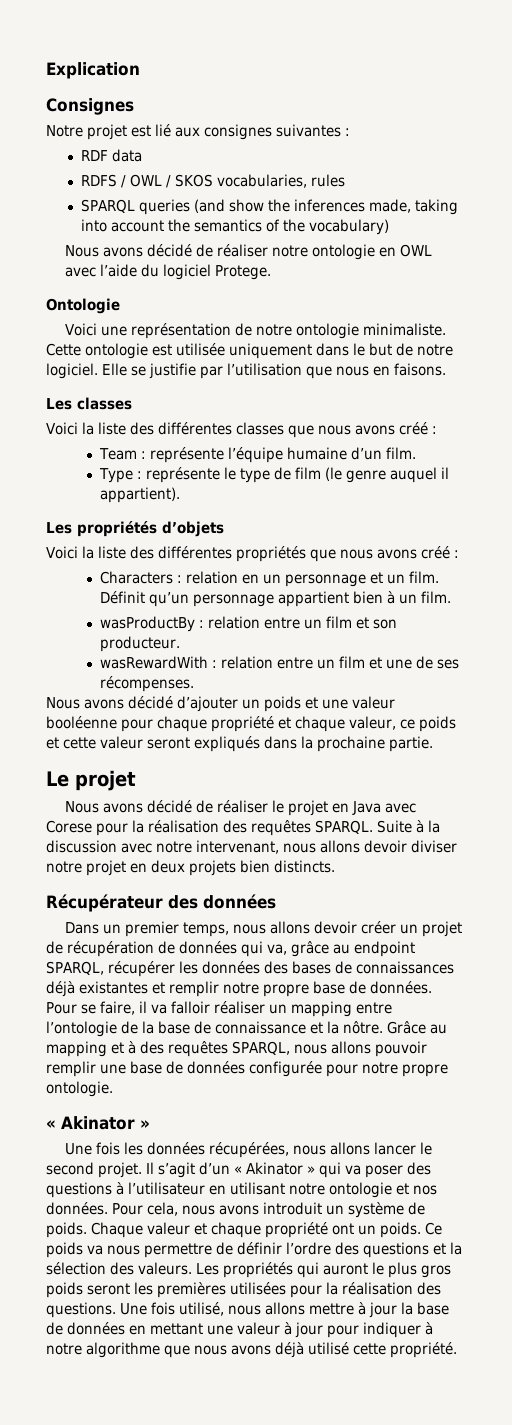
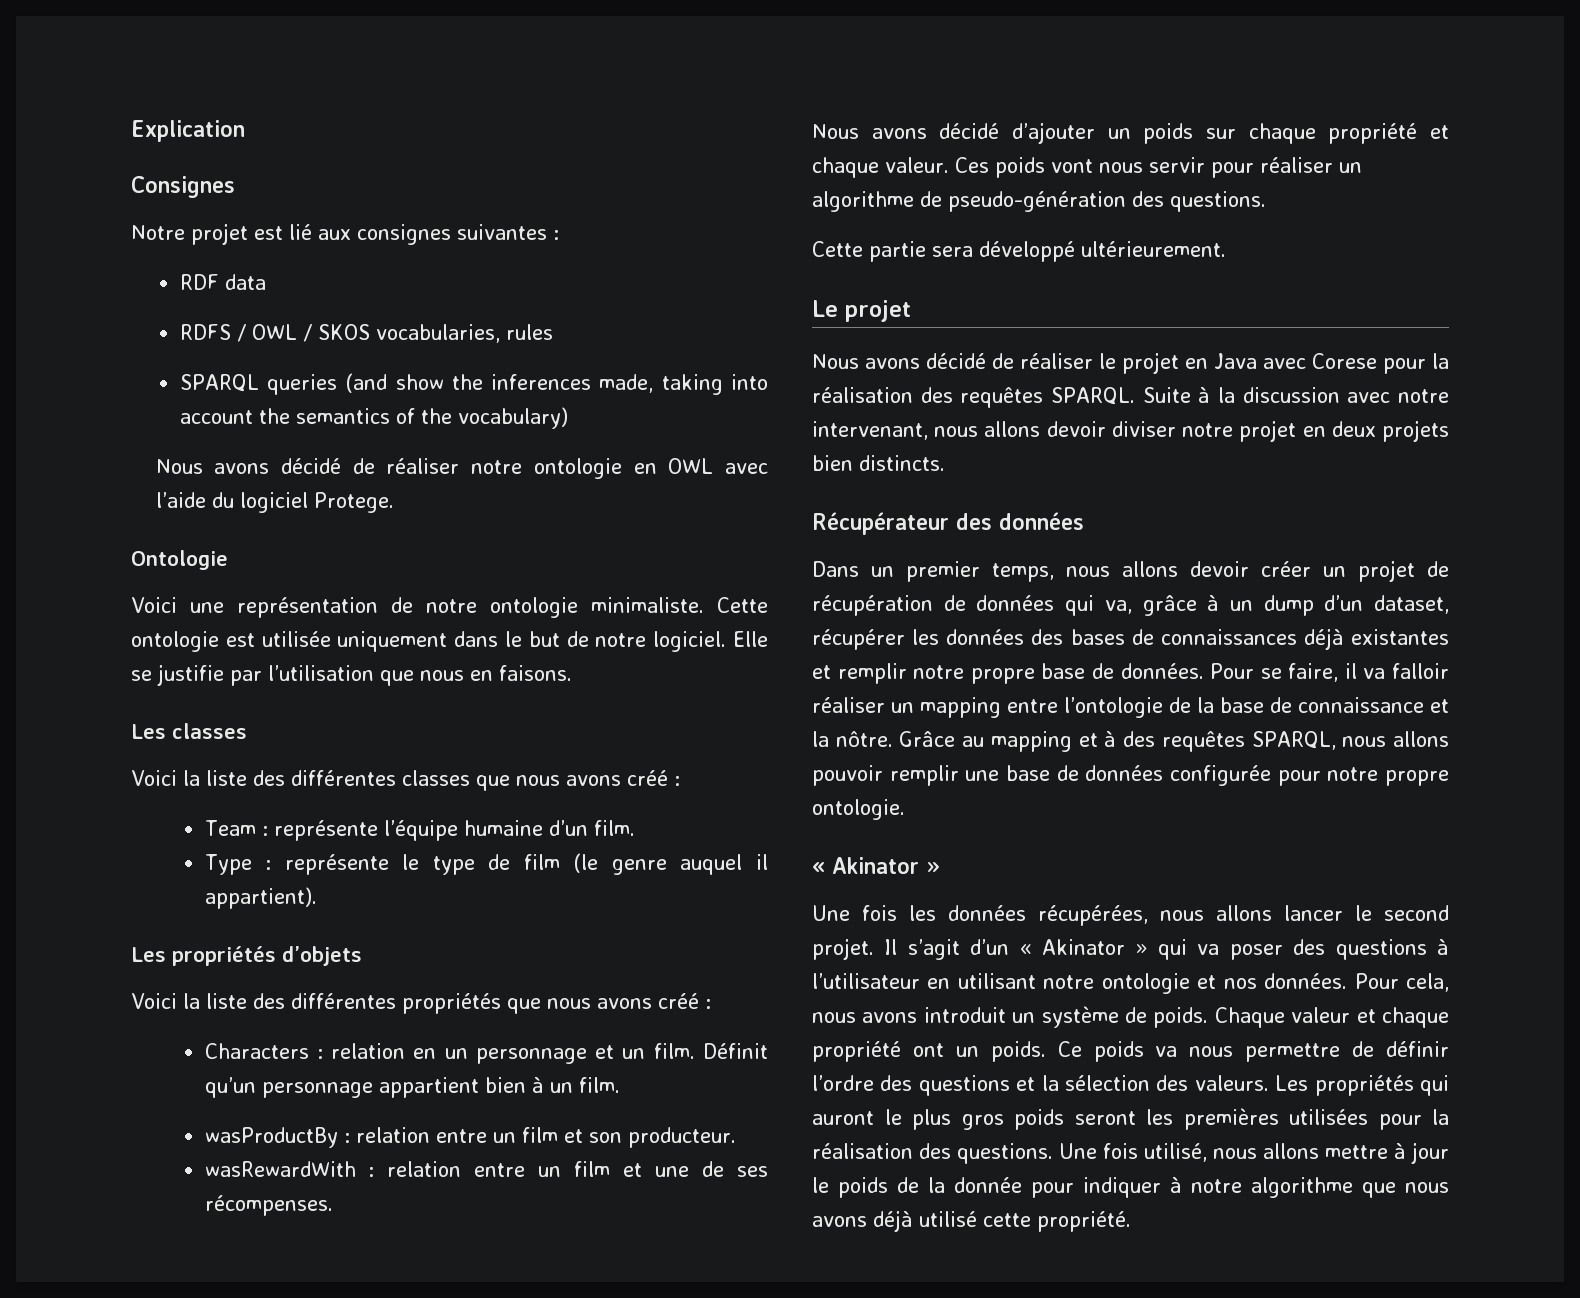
- Nous avons décidé d’ajouter un poids et une valeur booléenne pour chaque propriété et chaque valeur, ce poids et cette valeur seront expliqués dans la prochaine partie.
+ Nous avons décidé d’ajouter un poids sur chaque propriété et chaque valeur. Ces poids vont nous servir pour réaliser un algorithme de pseudo-génération des questions.
+ Cette partie sera développé ultérieurement.
- Dans un premier temps, nous allons devoir créer un projet de récupération de données qui va, grâce au endpoint SPARQL, récupérer les données des bases de connaissances déjà existantes et remplir notre propre base de données.
+ Dans un premier temps, nous allons devoir créer un projet de récupération de données qui va, grâce à un dump d’un dataset, récupérer les données des bases de connaissances déjà existantes et remplir notre propre base de données.
- Une fois utilisé, nous allons mettre à jour la base de données en mettant une valeur à jour pour indiquer à notre algorithme que nous avons déjà utilisé cette propriété.
+ Une fois utilisé, nous allons mettre à jour le poids de la donnée pour indiquer à notre algorithme que nous avons déjà utilisé cette propriété.

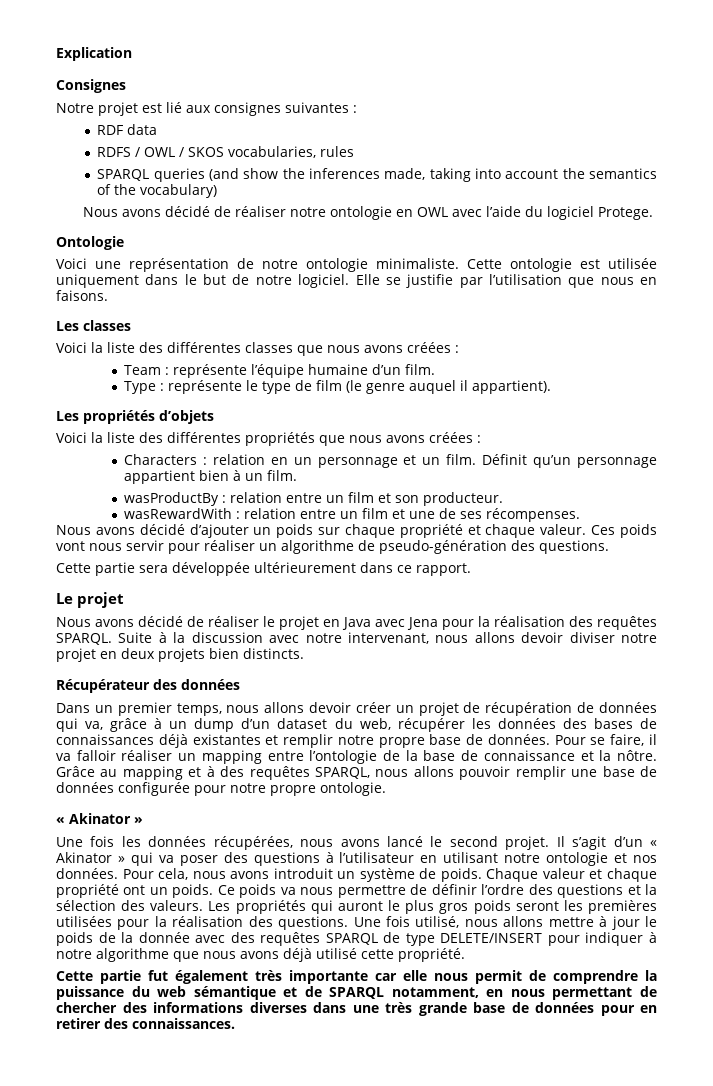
- Voici la liste des différentes classes que nous avons créé :
+ Voici la liste des différentes classes que nous avons créées :
- Voici la liste des différentes propriétés que nous avons créé :
+ Voici la liste des différentes propriétés que nous avons créées :
- Cette partie sera développé ultérieurement.
+ Cette partie sera développée ultérieurement dans ce rapport.
- Nous avons décidé de réaliser le projet en Java avec Corese pour la réalisation des requêtes SPARQL.
+ Nous avons décidé de réaliser le projet en Java avec Jena pour la réalisation des requêtes SPARQL.
- Dans un premier temps, nous allons devoir créer un projet de récupération de données qui va, grâce à un dump d’un dataset, récupérer les données des bases de connaissances déjà existantes et remplir notre propre base de données.
+ Dans un premier temps, nous allons devoir créer un projet de récupération de données qui va, grâce à un dump d’un dataset du web, récupérer les données des bases de connaissances déjà existantes et remplir notre propre base de données.
- Une fois les données récupérées, nous allons lancer le second projet.
+ Une fois les données récupérées, nous avons lancé le second projet.
- Une fois utilisé, nous allons mettre à jour le poids de la donnée pour indiquer à notre algorithme que nous avons déjà utilisé cette propriété.
+ Une fois utilisé, nous allons mettre à jour le poids de la donnée avec des requêtes SPARQL de type DELETE/INSERT pour indiquer à notre algorithme que nous avons déjà utilisé cette propriété.
+ Cette partie fut également très importante car elle nous permit de comprendre la puissance du web sémantique et de SPARQL notamment, en nous permettant de chercher des informations diverses dans une très grande base de données pour en retirer des connaissances.

